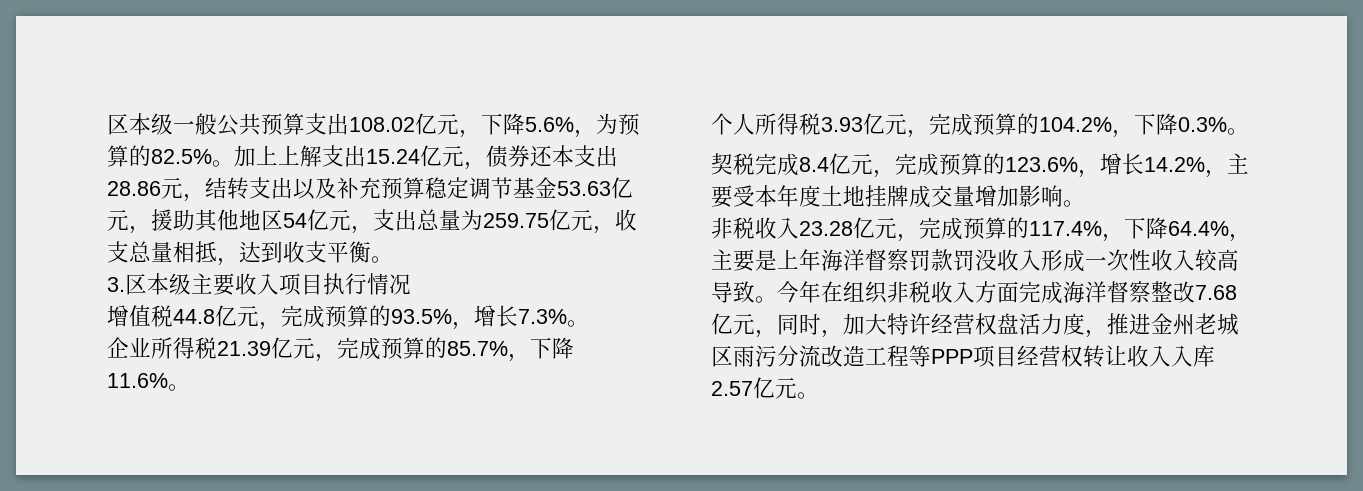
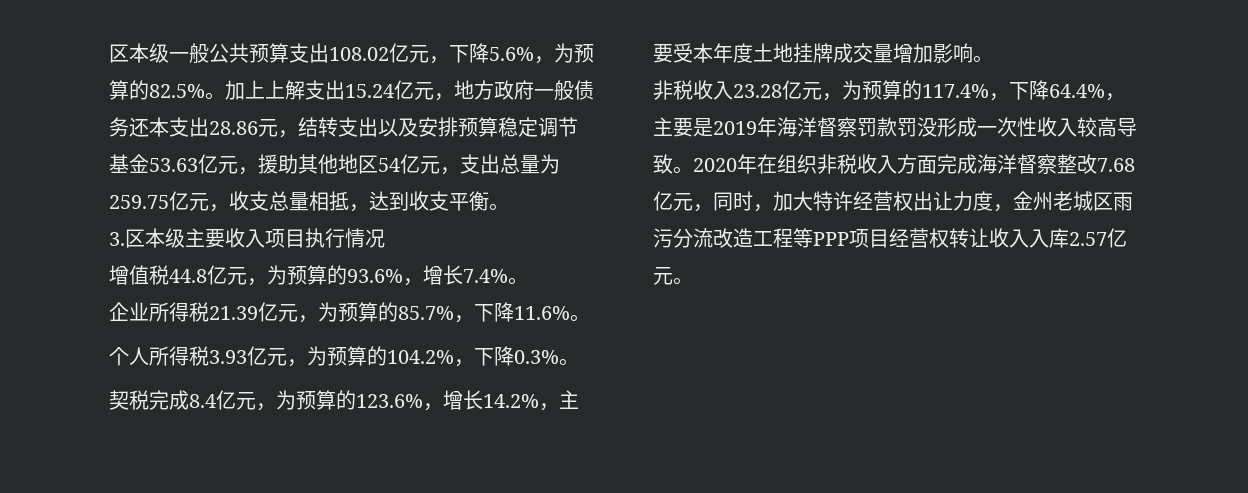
- 加上上解支出15.24亿元，债券还本支出28.86元，结转支出以及补充预算稳定调节基金53.63亿元，援助其他地区54亿元，支出总量为259.75亿元，收支总量相抵，达到收支平衡。
+ 加上上解支出15.24亿元，地方政府一般债务还本支出28.86元，结转支出以及安排预算稳定调节基金53.63亿元，援助其他地区54亿元，支出总量为259.75亿元，收支总量相抵，达到收支平衡。
- 增值税44.8亿元，完成预算的93.5%，增长7.3%。
+ 增值税44.8亿元，为预算的93.6%，增长7.4%。
- 企业所得税21.39亿元，完成预算的85.7%，下降11.6%。
+ 企业所得税21.39亿元，为预算的85.7%，下降11.6%。
- 个人所得税3.93亿元，完成预算的104.2%，下降0.3%。
+ 个人所得税3.93亿元，为预算的104.2%，下降0.3%。
- 契税完成8.4亿元，完成预算的123.6%，增长14.2%，主要受本年度土地挂牌成交量增加影响。
+ 契税完成8.4亿元，为预算的123.6%，增长14.2%，主要受本年度土地挂牌成交量增加影响。
- 非税收入23.28亿元，完成预算的117.4%，下降64.4%，主要是上年海洋督察罚款罚没收入形成一次性收入较高导致。
+ 非税收入23.28亿元，为预算的117.4%，下降64.4%，主要是2019年海洋督察罚款罚没形成一次性收入较高导致。
- 今年在组织非税收入方面完成海洋督察整改7.68亿元，同时，加大特许经营权盘活力度，推进金州老城区雨污分流改造工程等PPP项目经营权转让收入入库2.57亿元。
+ 2020年在组织非税收入方面完成海洋督察整改7.68亿元，同时，加大特许经营权出让力度，金州老城区雨污分流改造工程等PPP项目经营权转让收入入库2.57亿元。

